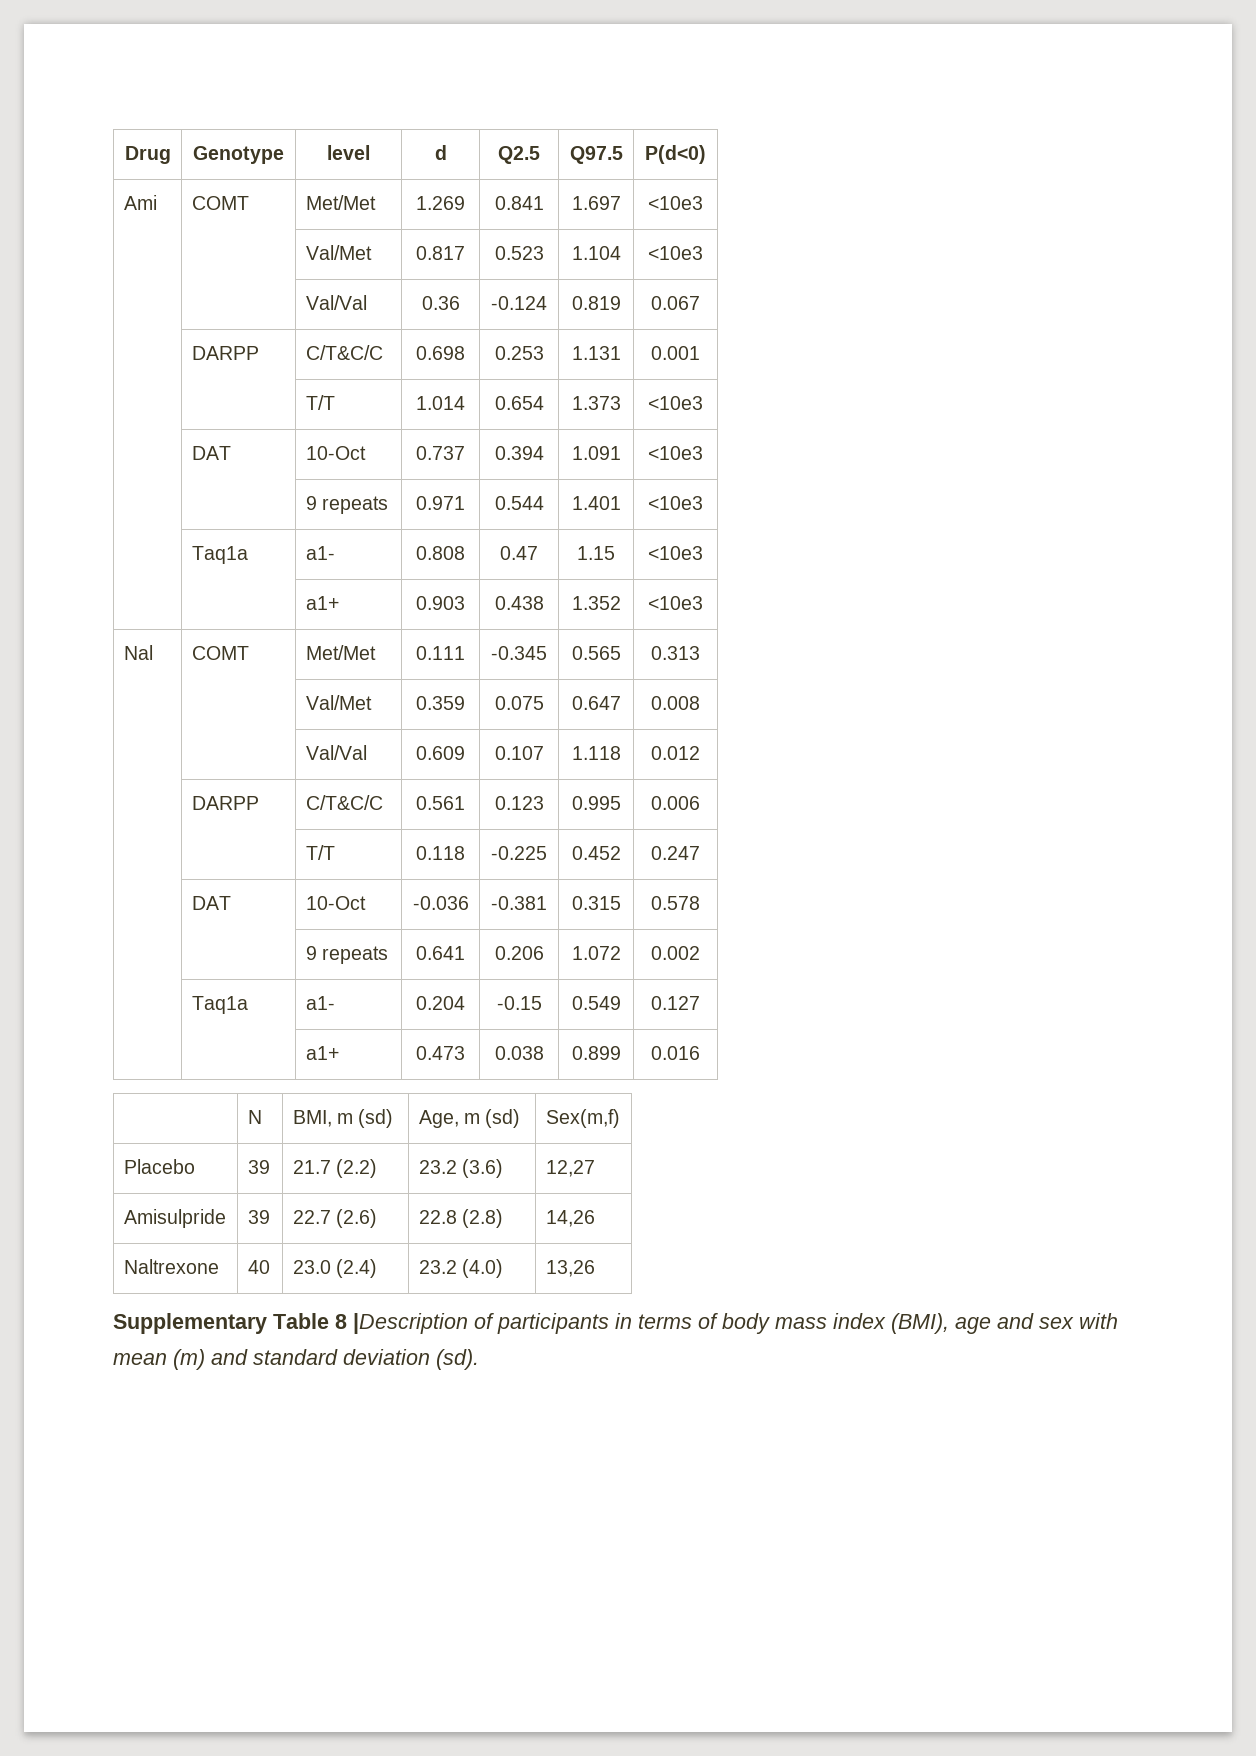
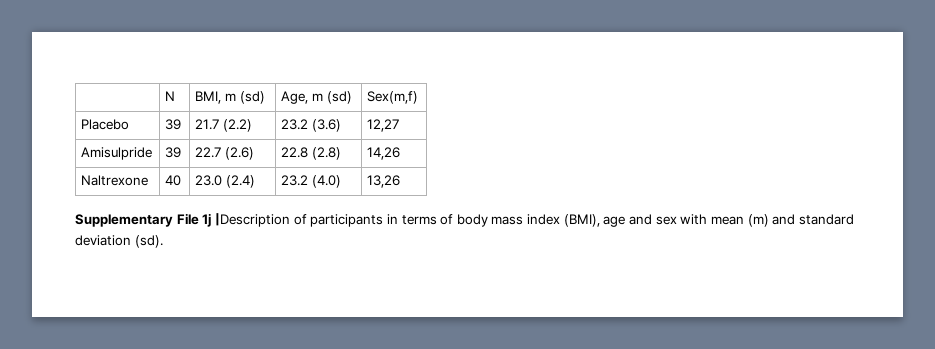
- Drug | Genotype | level | d | Q2.5 | Q97.5 | P(d<0)
- Ami | COMT | Met/Met | 1.269 | 0.841 | 1.697 | <10e3
- | | Val/Met | 0.817 | 0.523 | 1.104 | <10e3
- | | Val/Val | 0.36 | -0.124 | 0.819 | 0.067
- | DARPP | C/T&C/C | 0.698 | 0.253 | 1.131 | 0.001
- | | T/T | 1.014 | 0.654 | 1.373 | <10e3
- | DAT | 10-Oct | 0.737 | 0.394 | 1.091 | <10e3
- | | 9 repeats | 0.971 | 0.544 | 1.401 | <10e3
- | Taq1a | a1- | 0.808 | 0.47 | 1.15 | <10e3
- | | a1+ | 0.903 | 0.438 | 1.352 | <10e3
- Nal | COMT | Met/Met | 0.111 | -0.345 | 0.565 | 0.313
- | | Val/Met | 0.359 | 0.075 | 0.647 | 0.008
- | | Val/Val | 0.609 | 0.107 | 1.118 | 0.012
- | DARPP | C/T&C/C | 0.561 | 0.123 | 0.995 | 0.006
- | | T/T | 0.118 | -0.225 | 0.452 | 0.247
- | DAT | 10-Oct | -0.036 | -0.381 | 0.315 | 0.578
- | | 9 repeats | 0.641 | 0.206 | 1.072 | 0.002
- | Taq1a | a1- | 0.204 | -0.15 | 0.549 | 0.127
- | | a1+ | 0.473 | 0.038 | 0.899 | 0.016
- Supplementary Table 8 |Description of participants in terms of body mass index (BMI), age and sex with mean (m) and standard deviation (sd).
+ Supplementary File 1j |Description of participants in terms of body mass index (BMI), age and sex with mean (m) and standard deviation (sd).

